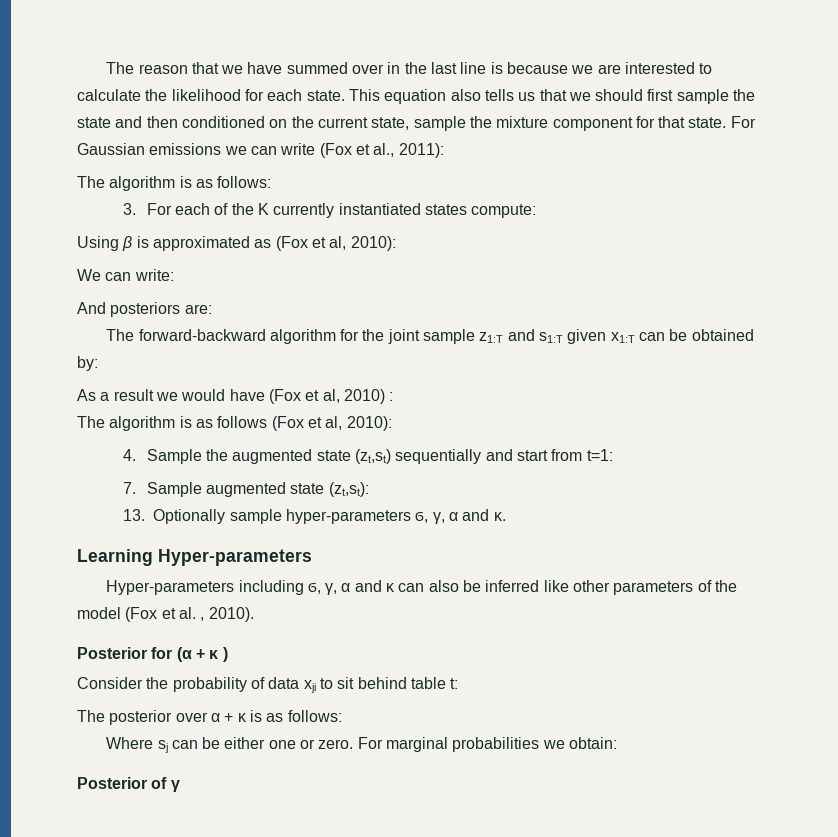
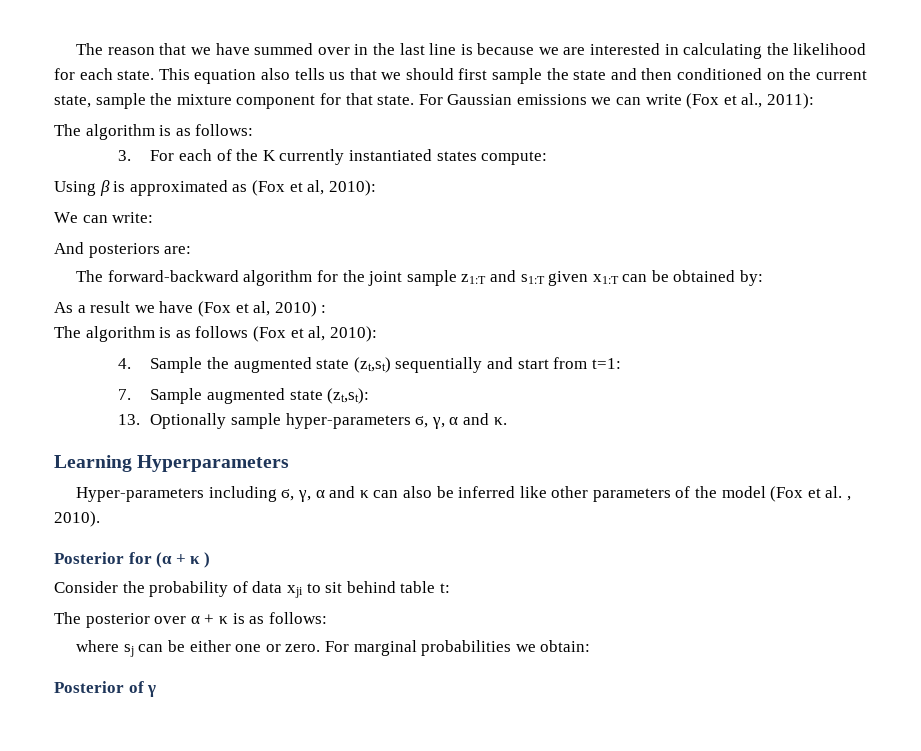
- The reason that we have summed over in the last line is because we are interested to calculate the likelihood for each state.
+ The reason that we have summed over in the last line is because we are interested in calculating the likelihood for each state.
- As a result we would have (Fox et al, 2010) :
+ As a result we have (Fox et al, 2010) :
- Learning Hyper-parameters
+ Learning Hyperparameters
- Where sj can be either one or zero.
+ where sj can be either one or zero.

